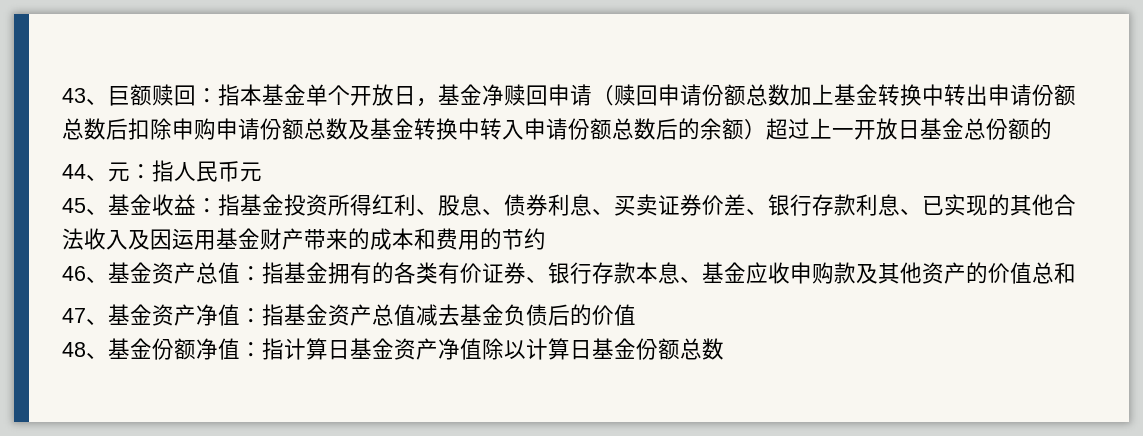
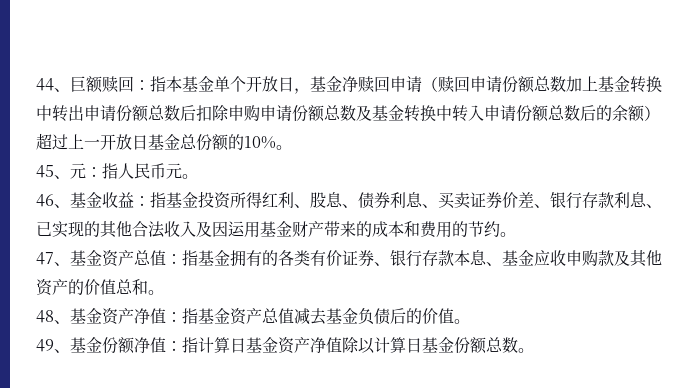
- 43、巨额赎回：
+ 44、巨额赎回：
- 指本基金单个开放日，基金净赎回申请（赎回申请份额总数加上基金转换中转出申请份额总数后扣除申购申请份额总数及基金转换中转入申请份额总数后的余额）超过上一开放日基金总份额的
- 44、元：
+ 指本基金单个开放日，基金净赎回申请（赎回申请份额总数加上基金转换中转出申请份额总数后扣除申购申请份额总数及基金转换中转入申请份额总数后的余额）超过上一开放日基金总份额的10%。
+ 45、元：
- 指人民币元
- 45、基金收益：
+ 指人民币元。
+ 46、基金收益：
- 指基金投资所得红利、股息、债券利息、买卖证券价差、银行存款利息、已实现的其他合法收入及因运用基金财产带来的成本和费用的节约
- 46、基金资产总值：
+ 指基金投资所得红利、股息、债券利息、买卖证券价差、银行存款利息、已实现的其他合法收入及因运用基金财产带来的成本和费用的节约。
+ 47、基金资产总值：
- 指基金拥有的各类有价证券、银行存款本息、基金应收申购款及其他资产的价值总和
- 47、基金资产净值：
+ 指基金拥有的各类有价证券、银行存款本息、基金应收申购款及其他资产的价值总和。
+ 48、基金资产净值：
- 指基金资产总值减去基金负债后的价值
- 48、基金份额净值：
+ 指基金资产总值减去基金负债后的价值。
+ 49、基金份额净值：
- 指计算日基金资产净值除以计算日基金份额总数
+ 指计算日基金资产净值除以计算日基金份额总数。

